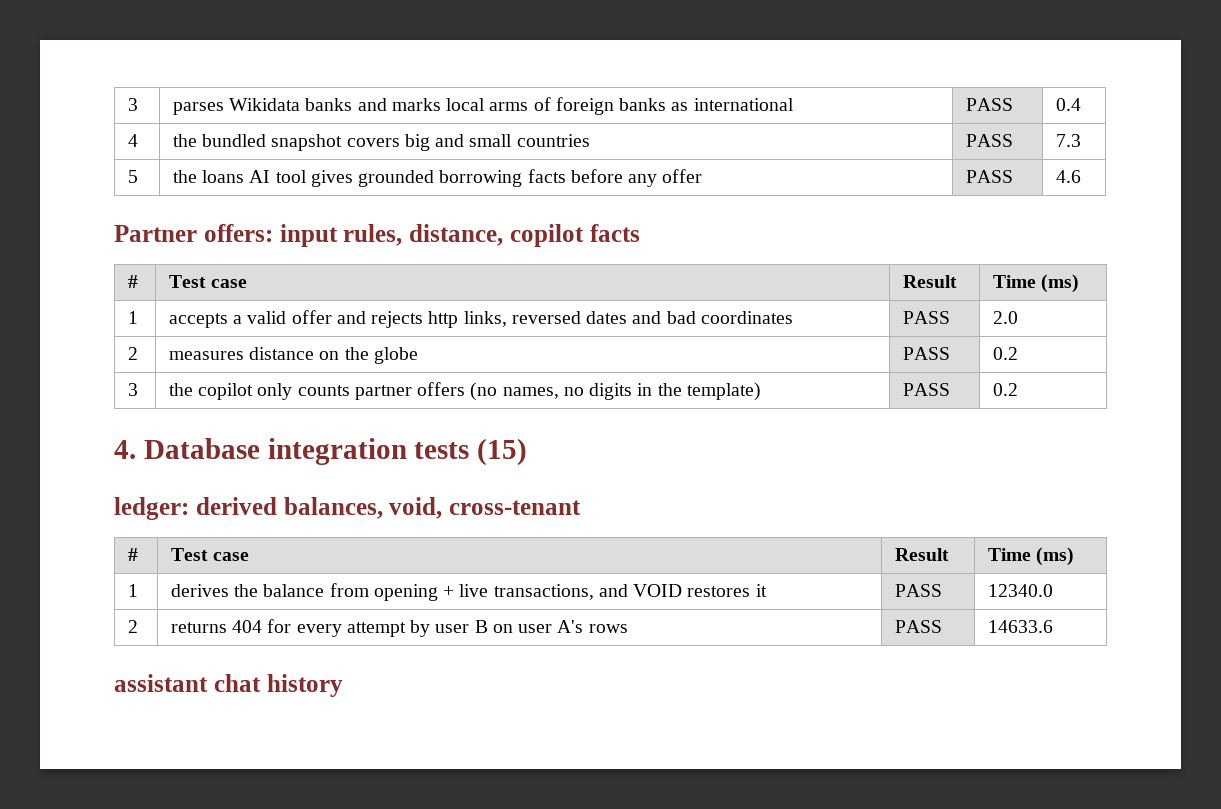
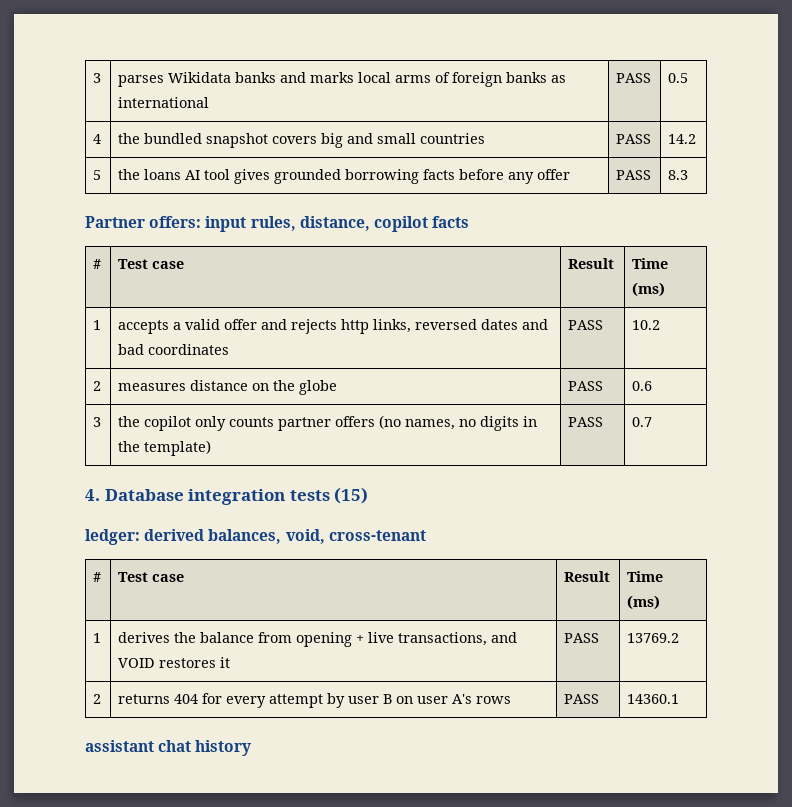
- 3 | parses Wikidata banks and marks local arms of foreign banks as international | PASS | 0.4
+ 3 | parses Wikidata banks and marks local arms of foreign banks as international | PASS | 0.5
- 4 | the bundled snapshot covers big and small countries | PASS | 7.3
+ 4 | the bundled snapshot covers big and small countries | PASS | 14.2
- 5 | the loans AI tool gives grounded borrowing facts before any offer | PASS | 4.6
+ 5 | the loans AI tool gives grounded borrowing facts before any offer | PASS | 8.3
- 1 | accepts a valid offer and rejects http links, reversed dates and bad coordinates | PASS | 2.0
+ 1 | accepts a valid offer and rejects http links, reversed dates and bad coordinates | PASS | 10.2
- 2 | measures distance on the globe | PASS | 0.2
+ 2 | measures distance on the globe | PASS | 0.6
- 3 | the copilot only counts partner offers (no names, no digits in the template) | PASS | 0.2
+ 3 | the copilot only counts partner offers (no names, no digits in the template) | PASS | 0.7
- 1 | derives the balance from opening + live transactions, and VOID restores it | PASS | 12340.0
+ 1 | derives the balance from opening + live transactions, and VOID restores it | PASS | 13769.2
- 2 | returns 404 for every attempt by user B on user A's rows | PASS | 14633.6
+ 2 | returns 404 for every attempt by user B on user A's rows | PASS | 14360.1

